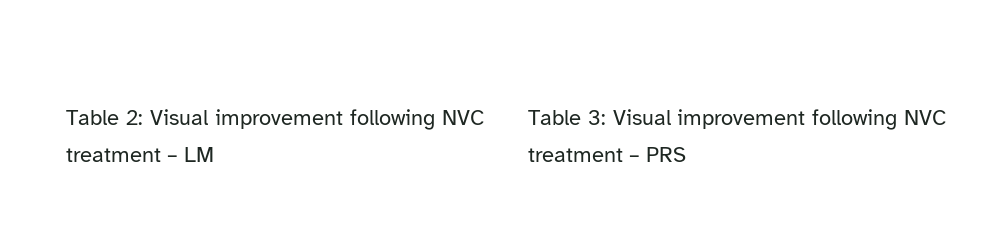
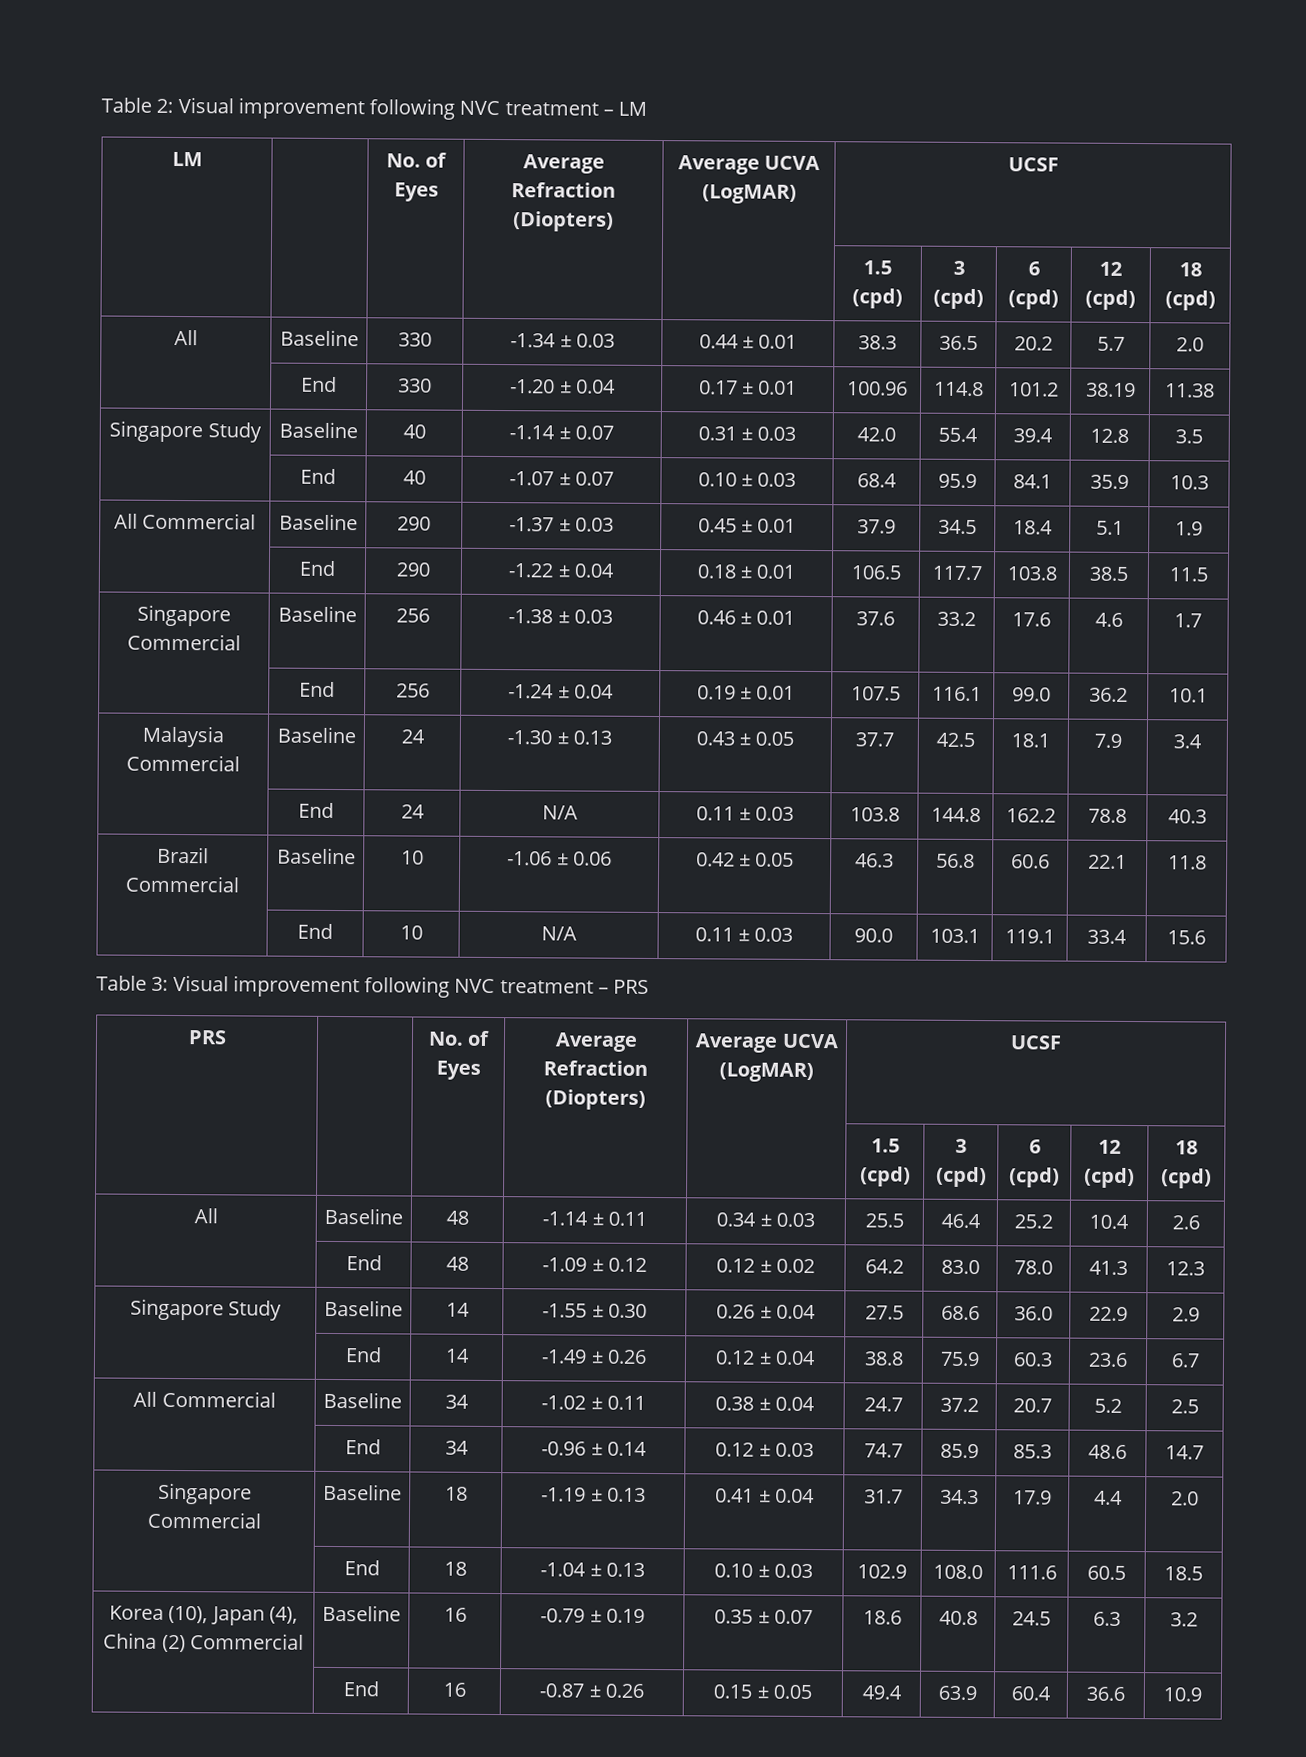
+ LM | | No. of Eyes | Average Refraction (Diopters) | Average UCVA (LogMAR) | UCSF
+ | | | | | 1.5 (cpd) | 3 (cpd) | 6 (cpd) | 12 (cpd) | 18 (cpd)
+ All | Baseline | 330 | -1.34 ± 0.03 | 0.44 ± 0.01 | 38.3 | 36.5 | 20.2 | 5.7 | 2.0
+ | End | 330 | -1.20 ± 0.04 | 0.17 ± 0.01 | 100.96 | 114.8 | 101.2 | 38.19 | 11.38
+ Singapore Study | Baseline | 40 | -1.14 ± 0.07 | 0.31 ± 0.03 | 42.0 | 55.4 | 39.4 | 12.8 | 3.5
+ | End | 40 | -1.07 ± 0.07 | 0.10 ± 0.03 | 68.4 | 95.9 | 84.1 | 35.9 | 10.3
+ All Commercial | Baseline | 290 | -1.37 ± 0.03 | 0.45 ± 0.01 | 37.9 | 34.5 | 18.4 | 5.1 | 1.9
+ | End | 290 | -1.22 ± 0.04 | 0.18 ± 0.01 | 106.5 | 117.7 | 103.8 | 38.5 | 11.5
+ Singapore Commercial | Baseline | 256 | -1.38 ± 0.03 | 0.46 ± 0.01 | 37.6 | 33.2 | 17.6 | 4.6 | 1.7
+ | End | 256 | -1.24 ± 0.04 | 0.19 ± 0.01 | 107.5 | 116.1 | 99.0 | 36.2 | 10.1
+ Malaysia Commercial | Baseline | 24 | -1.30 ± 0.13 | 0.43 ± 0.05 | 37.7 | 42.5 | 18.1 | 7.9 | 3.4
+ | End | 24 | N/A | 0.11 ± 0.03 | 103.8 | 144.8 | 162.2 | 78.8 | 40.3
+ Brazil Commercial | Baseline | 10 | -1.06 ± 0.06 | 0.42 ± 0.05 | 46.3 | 56.8 | 60.6 | 22.1 | 11.8
+ | End | 10 | N/A | 0.11 ± 0.03 | 90.0 | 103.1 | 119.1 | 33.4 | 15.6
+ PRS | | No. of Eyes | Average Refraction (Diopters) | Average UCVA (LogMAR) | UCSF
+ | | | | | 1.5 (cpd) | 3 (cpd) | 6 (cpd) | 12 (cpd) | 18 (cpd)
+ All | Baseline | 48 | -1.14 ± 0.11 | 0.34 ± 0.03 | 25.5 | 46.4 | 25.2 | 10.4 | 2.6
+ | End | 48 | -1.09 ± 0.12 | 0.12 ± 0.02 | 64.2 | 83.0 | 78.0 | 41.3 | 12.3
+ Singapore Study | Baseline | 14 | -1.55 ± 0.30 | 0.26 ± 0.04 | 27.5 | 68.6 | 36.0 | 22.9 | 2.9
+ | End | 14 | -1.49 ± 0.26 | 0.12 ± 0.04 | 38.8 | 75.9 | 60.3 | 23.6 | 6.7
+ All Commercial | Baseline | 34 | -1.02 ± 0.11 | 0.38 ± 0.04 | 24.7 | 37.2 | 20.7 | 5.2 | 2.5
+ | End | 34 | -0.96 ± 0.14 | 0.12 ± 0.03 | 74.7 | 85.9 | 85.3 | 48.6 | 14.7
+ Singapore Commercial | Baseline | 18 | -1.19 ± 0.13 | 0.41 ± 0.04 | 31.7 | 34.3 | 17.9 | 4.4 | 2.0
+ | End | 18 | -1.04 ± 0.13 | 0.10 ± 0.03 | 102.9 | 108.0 | 111.6 | 60.5 | 18.5
+ Korea (10), Japan (4), China (2) Commercial | Baseline | 16 | -0.79 ± 0.19 | 0.35 ± 0.07 | 18.6 | 40.8 | 24.5 | 6.3 | 3.2
+ | End | 16 | -0.87 ± 0.26 | 0.15 ± 0.05 | 49.4 | 63.9 | 60.4 | 36.6 | 10.9

